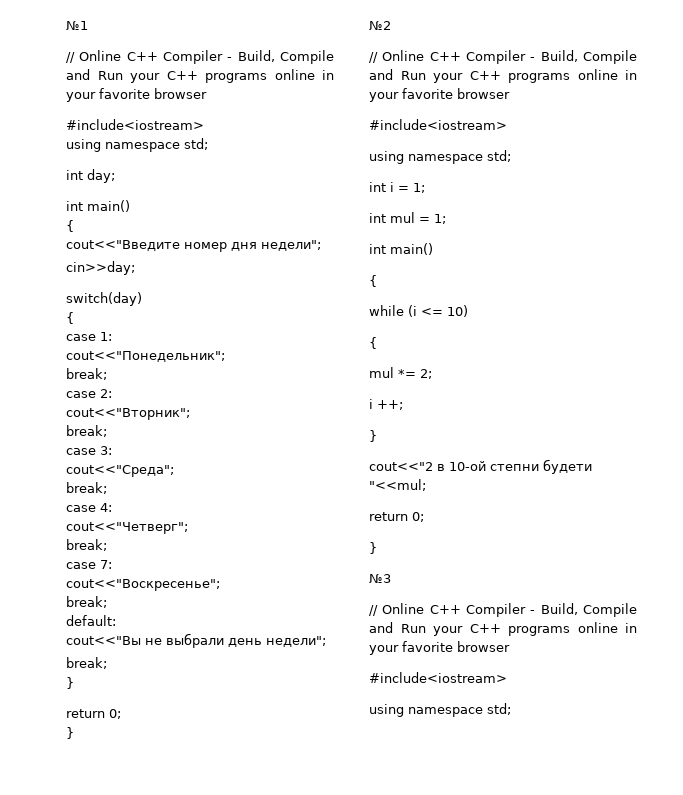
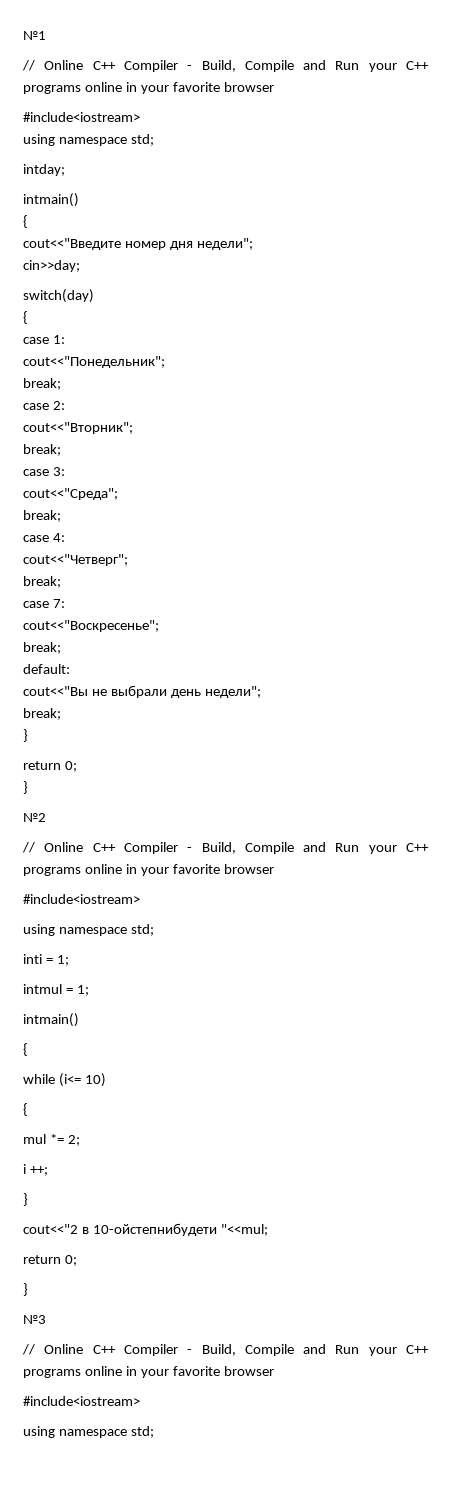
- int day;
- int main()
+ intday;
+ intmain()
- int i = 1;
- int mul = 1;
- int main()
+ inti = 1;
+ intmul = 1;
+ intmain()
- while (i <= 10)
+ while (i<= 10)
- cout<<"2 в 10-ой степни будети "<<mul;
+ cout<<"2 в 10-ойстепнибудети "<<mul;

